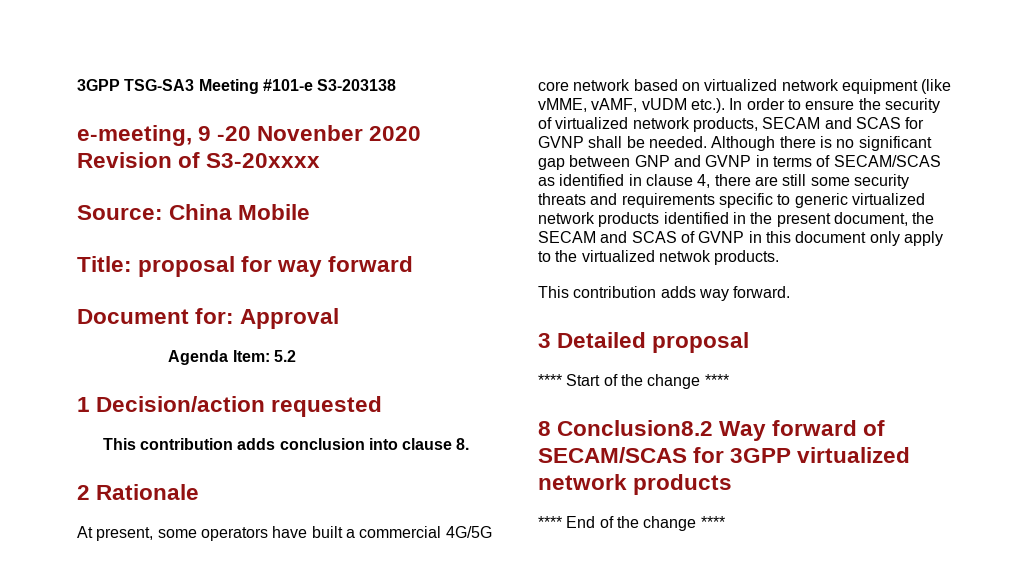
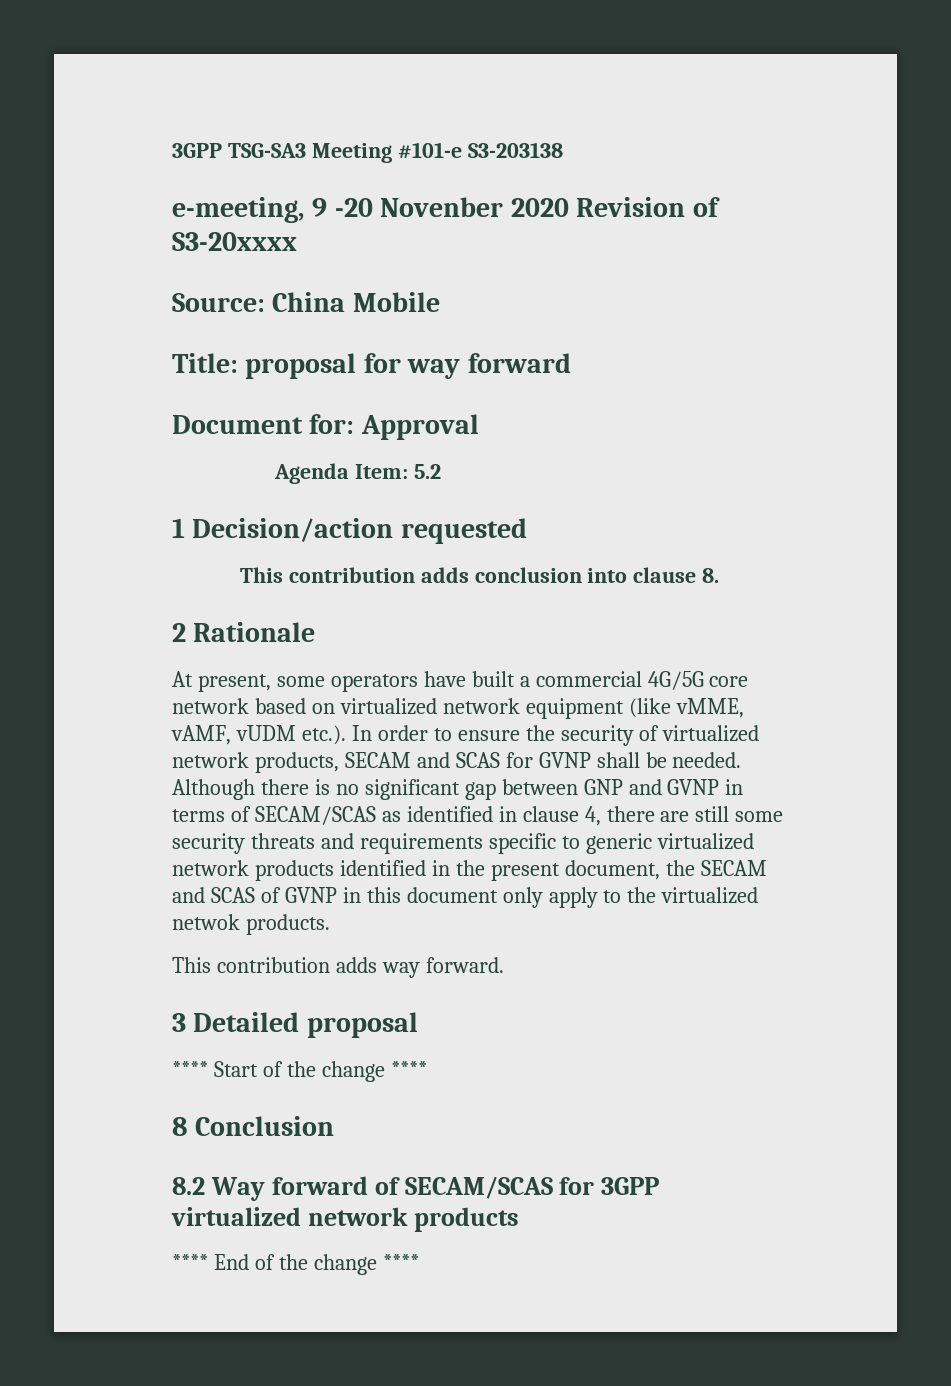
- 8 Conclusion8.2 Way forward of SECAM/SCAS for 3GPP virtualized network products
+ 8 Conclusion
+ 8.2 Way forward of SECAM/SCAS for 3GPP virtualized network products

